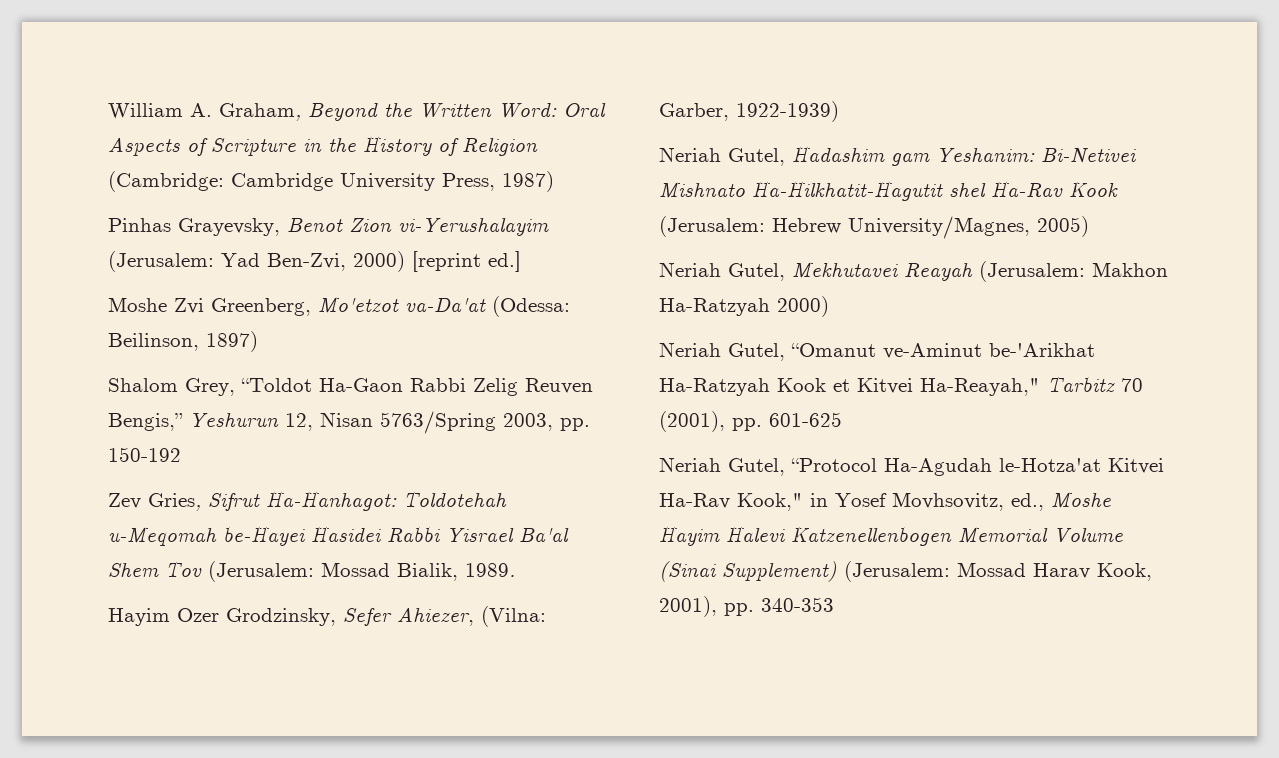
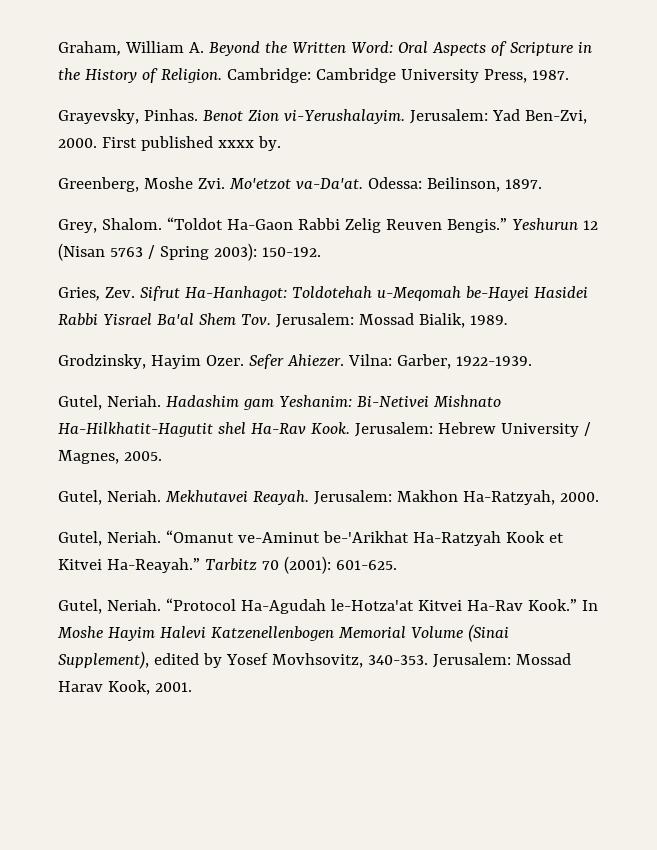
- William A. Graham, Beyond the Written Word: Oral Aspects of Scripture in the History of Religion (Cambridge: Cambridge University Press, 1987)
- Pinhas Grayevsky, Benot Zion vi-Yerushalayim (Jerusalem: Yad Ben-Zvi, 2000) [reprint ed.]
- Moshe Zvi Greenberg, Mo'etzot va-Da'at (Odessa: Beilinson, 1897)
- Shalom Grey, “Toldot Ha-Gaon Rabbi Zelig Reuven Bengis,” Yeshurun 12, Nisan 5763/Spring 2003, pp. 150-192
- Zev Gries, Sifrut Ha-Hanhagot: Toldotehah u-Meqomah be-Hayei Hasidei Rabbi Yisrael Ba'al Shem Tov (Jerusalem: Mossad Bialik, 1989.
+ Graham, William A. Beyond the Written Word: Oral Aspects of Scripture in the History of Religion. Cambridge: Cambridge University Press, 1987.
+ Grayevsky, Pinhas. Benot Zion vi-Yerushalayim. Jerusalem: Yad Ben-Zvi, 2000. First published xxxx by.
+ Greenberg, Moshe Zvi. Mo'etzot va-Da'at. Odessa: Beilinson, 1897.
+ Grey, Shalom. “Toldot Ha-Gaon Rabbi Zelig Reuven Bengis.” Yeshurun 12 (Nisan 5763 / Spring 2003): 150-192.
+ Gries, Zev. Sifrut Ha-Hanhagot: Toldotehah u-Meqomah be-Hayei Hasidei Rabbi Yisrael Ba'al Shem Tov. Jerusalem: Mossad Bialik, 1989.
- Hayim Ozer Grodzinsky, Sefer Ahiezer, (Vilna: Garber, 1922-1939)
- Neriah Gutel, Hadashim gam Yeshanim: Bi-Netivei Mishnato Ha-Hilkhatit-Hagutit shel Ha-Rav Kook (Jerusalem: Hebrew University/Magnes, 2005)
- Neriah Gutel, Mekhutavei Reayah (Jerusalem: Makhon Ha-Ratzyah 2000)
- Neriah Gutel, “Omanut ve-Aminut be-'Arikhat Ha-Ratzyah Kook et Kitvei Ha-Reayah," Tarbitz 70 (2001), pp. 601-625
- Neriah Gutel, “Protocol Ha-Agudah le-Hotza'at Kitvei Ha-Rav Kook," in Yosef Movhsovitz, ed., Moshe Hayim Halevi Katzenellenbogen Memorial Volume (Sinai Supplement) (Jerusalem: Mossad Harav Kook, 2001), pp. 340-353
+ Grodzinsky, Hayim Ozer. Sefer Ahiezer. Vilna: Garber, 1922-1939.
+ Gutel, Neriah. Hadashim gam Yeshanim: Bi-Netivei Mishnato Ha-Hilkhatit-Hagutit shel Ha-Rav Kook. Jerusalem: Hebrew University / Magnes, 2005.
+ Gutel, Neriah. Mekhutavei Reayah. Jerusalem: Makhon Ha-Ratzyah, 2000.
+ Gutel, Neriah. “Omanut ve-Aminut be-'Arikhat Ha-Ratzyah Kook et Kitvei Ha-Reayah.” Tarbitz 70 (2001): 601-625.
+ Gutel, Neriah. “Protocol Ha-Agudah le-Hotza'at Kitvei Ha-Rav Kook.” In Moshe Hayim Halevi Katzenellenbogen Memorial Volume (Sinai Supplement), edited by Yosef Movhsovitz, 340-353. Jerusalem: Mossad Harav Kook, 2001.

